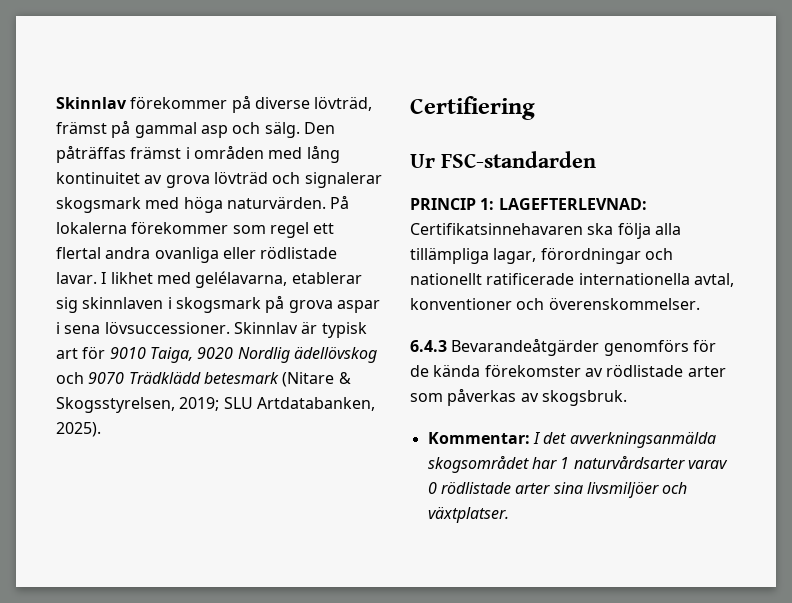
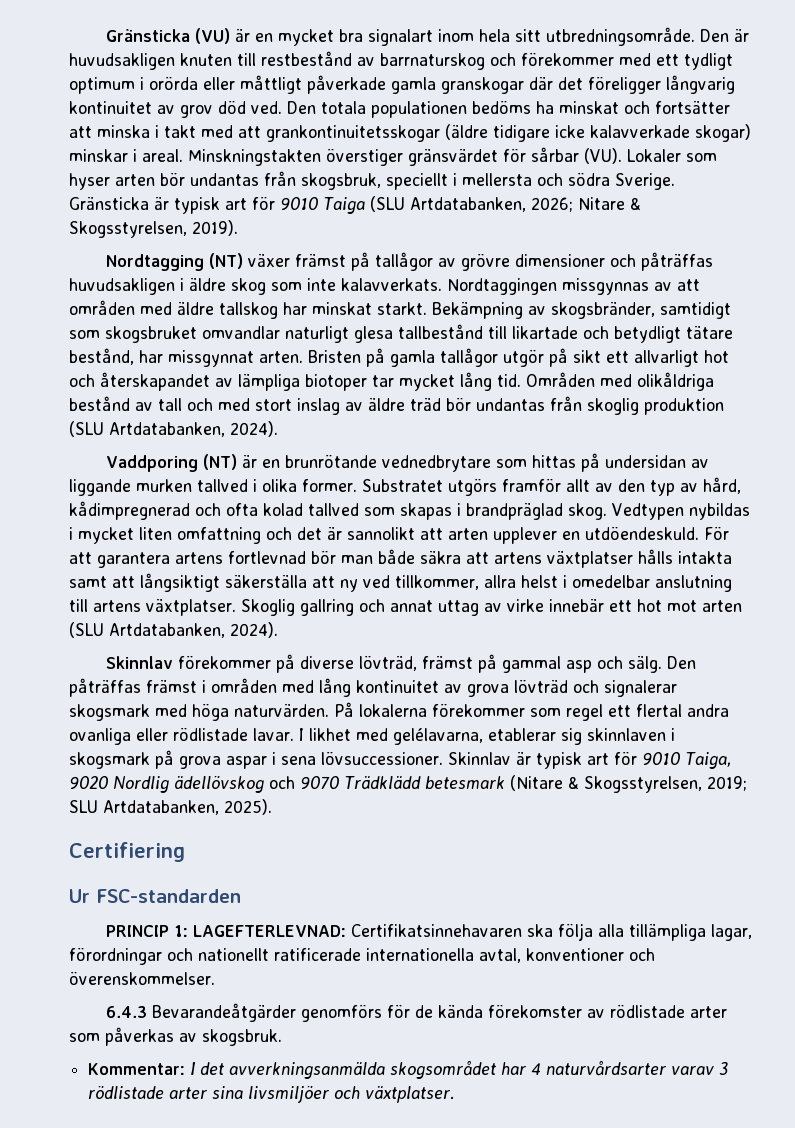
+ Gränsticka (VU) är en mycket bra signalart inom hela sitt utbredningsområde. Den är huvudsakligen knuten till restbestånd av barrnaturskog och förekommer med ett tydligt optimum i orörda eller måttligt påverkade gamla granskogar där det föreligger långvarig kontinuitet av grov död ved. Den totala populationen bedöms ha minskat och fortsätter att minska i takt med att grankontinuitetsskogar (äldre tidigare icke kalavverkade skogar) minskar i areal. Minskningstakten överstiger gränsvärdet för sårbar (VU). Lokaler som hyser arten bör undantas från skogsbruk, speciellt i mellersta och södra Sverige. Gränsticka är typisk art för 9010 Taiga (SLU Artdatabanken, 2026; Nitare & Skogsstyrelsen, 2019).
+ Nordtagging (NT) växer främst på tallågor av grövre dimensioner och påträffas huvudsakligen i äldre skog som inte kalavverkats. Nordtaggingen missgynnas av att områden med äldre tallskog har minskat starkt. Bekämpning av skogsbränder, samtidigt som skogsbruket omvandlar naturligt glesa tallbestånd till likartade och betydligt tätare bestånd, har missgynnat arten. Bristen på gamla tallågor utgör på sikt ett allvarligt hot och återskapandet av lämpliga biotoper tar mycket lång tid. Områden med olikåldriga bestånd av tall och med stort inslag av äldre träd bör undantas från skoglig produktion (SLU Artdatabanken, 2024).
+ Vaddporing (NT) är en brunrötande vednedbrytare som hittas på undersidan av liggande murken tallved i olika former. Substratet utgörs framför allt av den typ av hård, kådimpregnerad och ofta kolad tallved som skapas i brandpräglad skog. Vedtypen nybildas i mycket liten omfattning och det är sannolikt att arten upplever en utdöendeskuld. För att garantera artens fortlevnad bör man både säkra att artens växtplatser hålls intakta samt att långsiktigt säkerställa att ny ved tillkommer, allra helst i omedelbar anslutning till artens växtplatser. Skoglig gallring och annat uttag av virke innebär ett hot mot arten (SLU Artdatabanken, 2024).
- Kommentar: I det avverkningsanmälda skogsområdet har 1 naturvårdsarter varav 0 rödlistade arter sina livsmiljöer och växtplatser.
+ Kommentar: I det avverkningsanmälda skogsområdet har 4 naturvårdsarter varav 3 rödlistade arter sina livsmiljöer och växtplatser.

